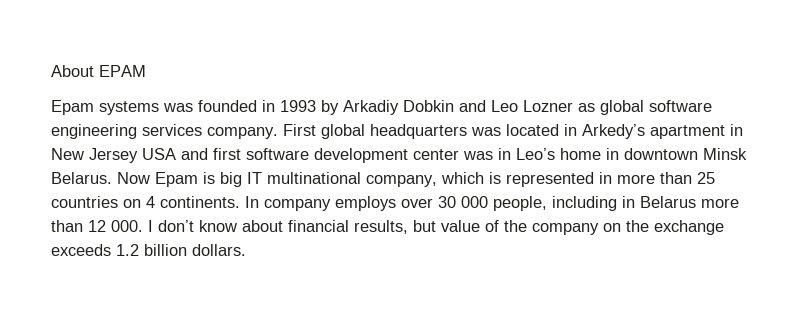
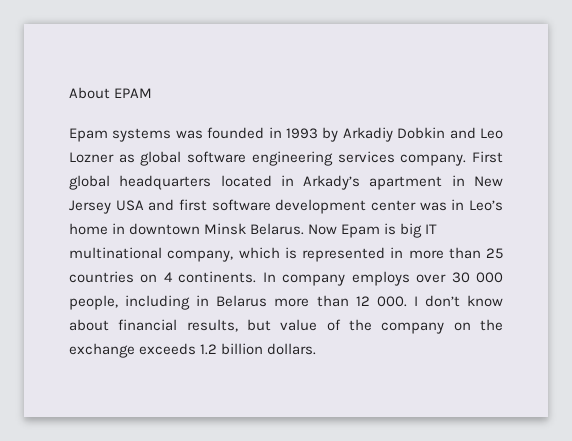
- First global headquarters was located in Arkedy’s apartment in New Jersey USA and first software development center was in Leo’s home in downtown Minsk Belarus.
+ First global headquarters located in Arkady’s apartment in New Jersey USA and first software development center was in Leo’s home in downtown Minsk Belarus.

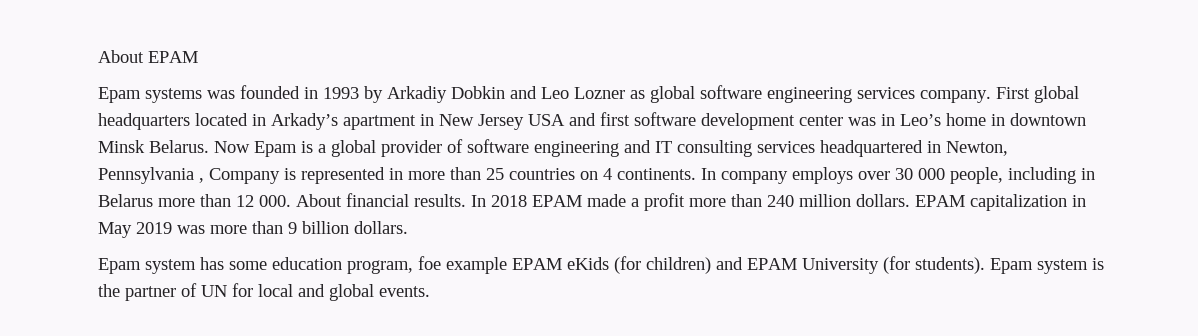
- Now Epam is big IT multinational company, which is represented in more than 25 countries on 4 continents.
+ Now Epam is a global provider of software engineering and IT consulting services headquartered in Newton, Pennsylvania , Company is represented in more than 25 countries on 4 continents.
- In company employs over 30 000 people, including in Belarus more than 12 000. I don’t know about financial results, but value of the company on the exchange exceeds 1.2 billion dollars.
+ In company employs over 30 000 people, including in Belarus more than 12 000. About financial results. In 2018 EPAM made a profit more than 240 million dollars. EPAM capitalization in May 2019 was more than 9 billion dollars.
+ Epam system has some education program, foe example EPAM eKids (for children) and EPAM University (for students). Epam system is the partner of UN for local and global events.

